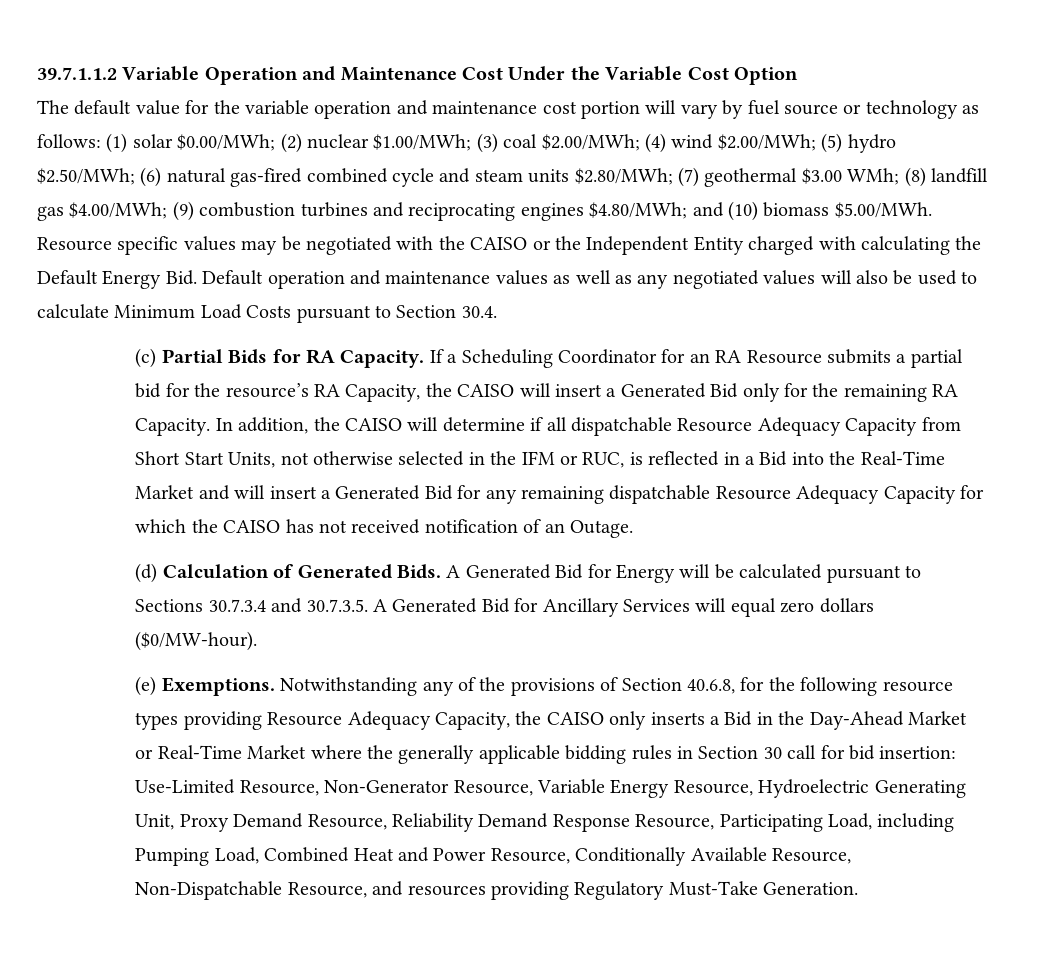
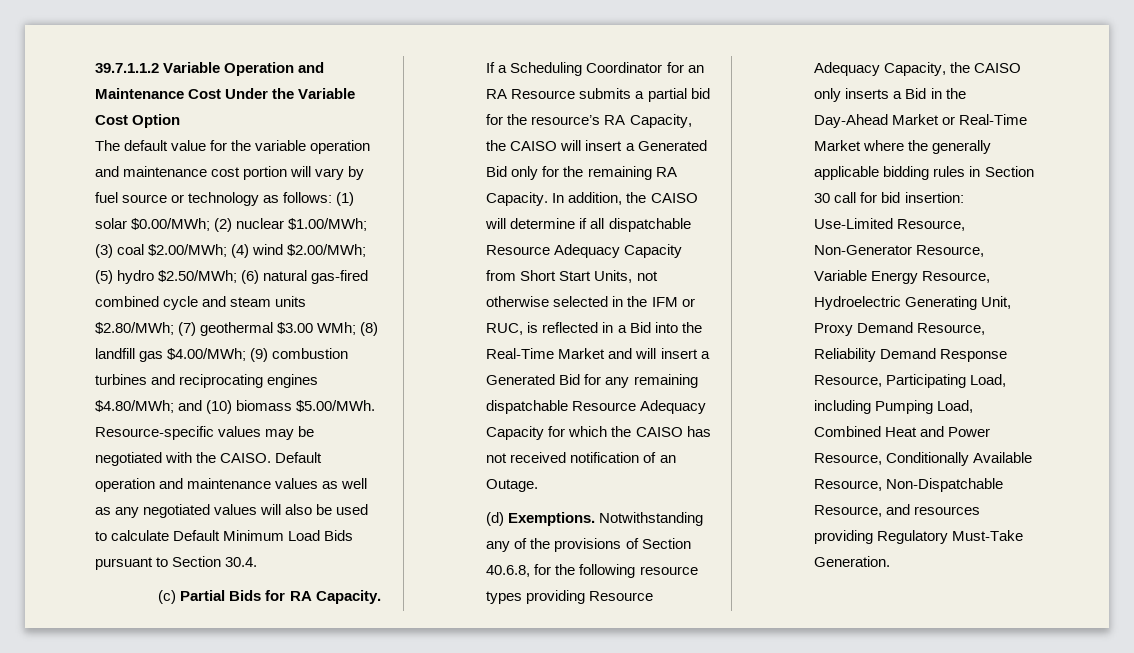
- and (10) biomass $5.00/MWh. Resource specific values may be negotiated with the CAISO or the Independent Entity charged with calculating the Default Energy Bid. Default operation and maintenance values as well as any negotiated values will also be used to calculate Minimum Load Costs pursuant to Section 30.4.
+ and (10) biomass $5.00/MWh. Resource-specific values may be negotiated with the CAISO. Default operation and maintenance values as well as any negotiated values will also be used to calculate Default Minimum Load Bids pursuant to Section 30.4.
- (d) Calculation of Generated Bids. A Generated Bid for Energy will be calculated pursuant to Sections 30.7.3.4 and 30.7.3.5. A Generated Bid for Ancillary Services will equal zero dollars ($0/MW-hour).
- (e) Exemptions.
+ (d) Exemptions.

